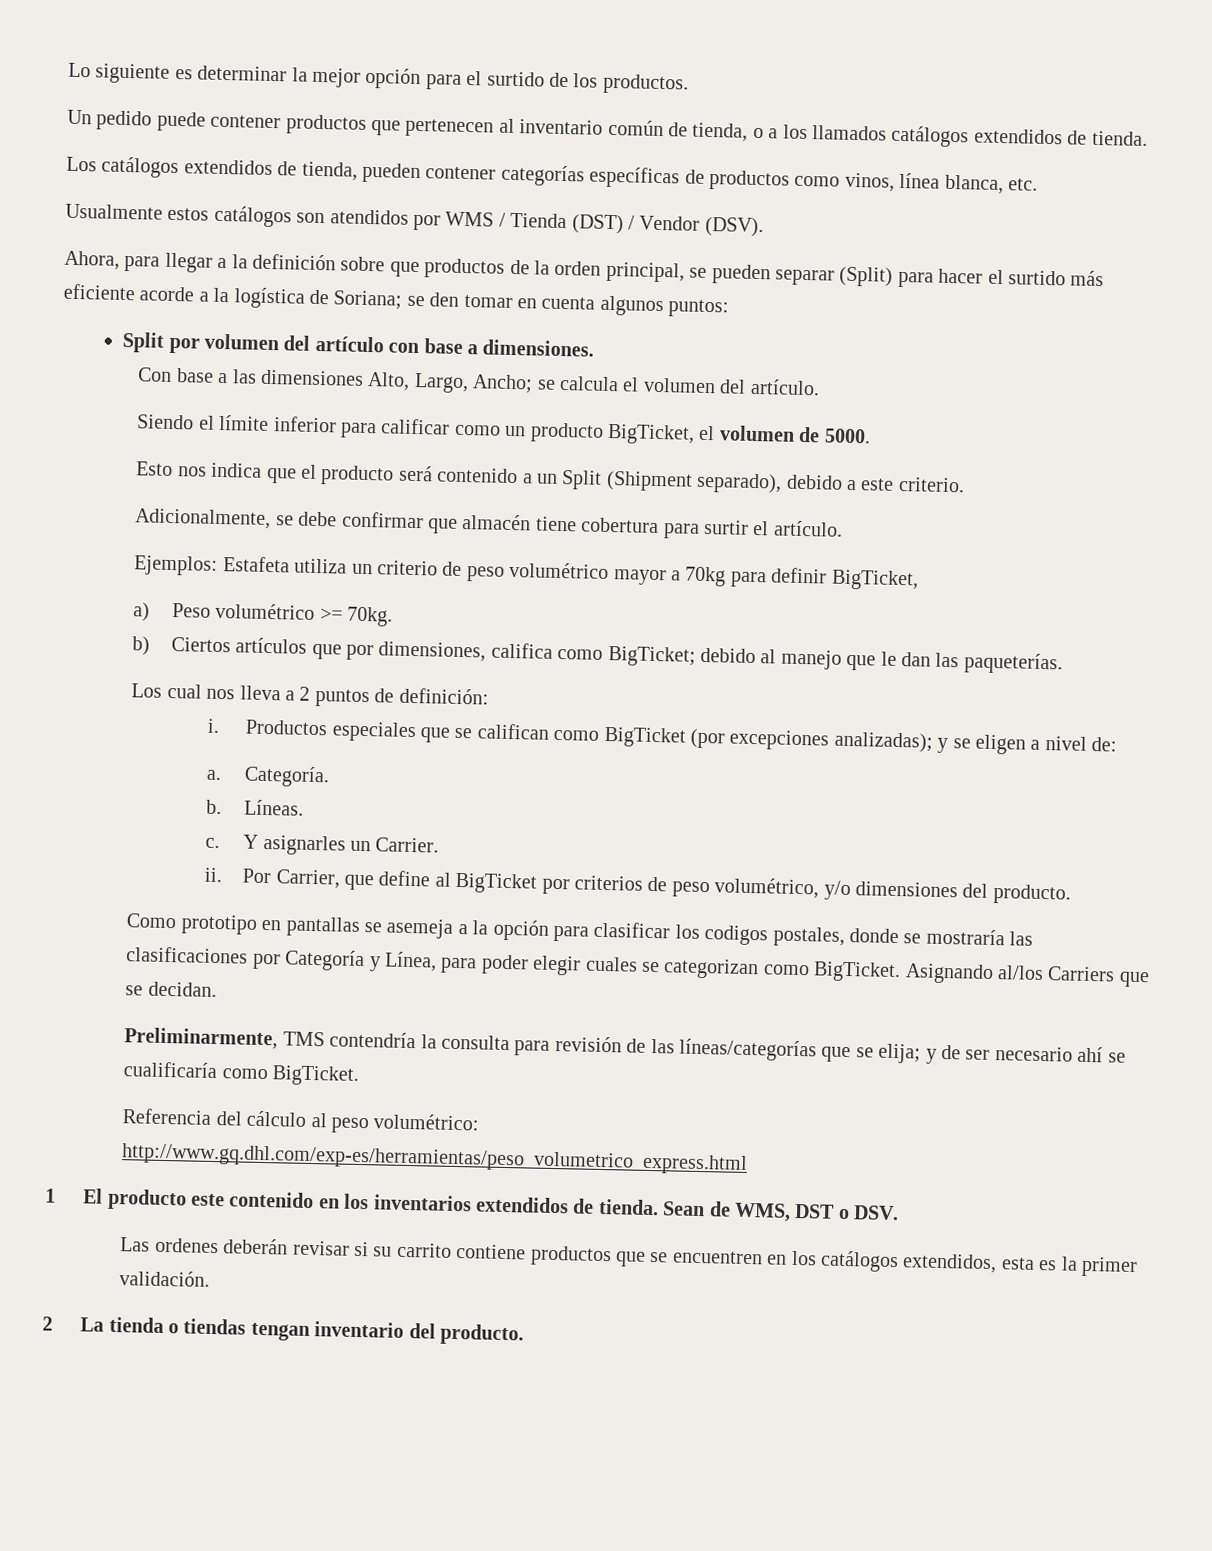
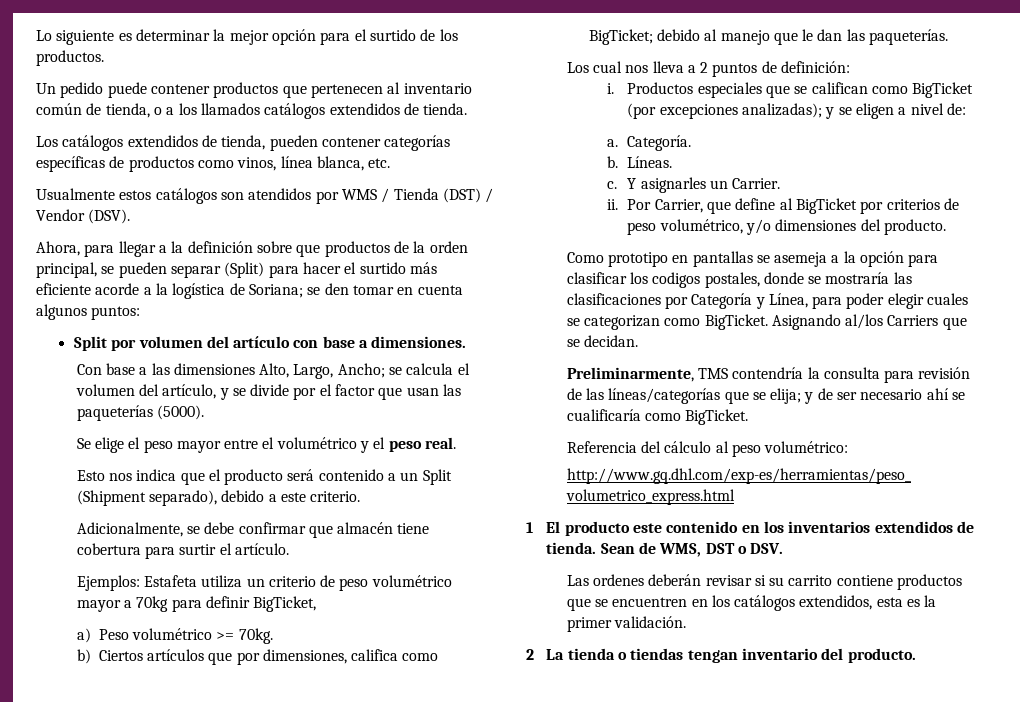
- Con base a las dimensiones Alto, Largo, Ancho; se calcula el volumen del artículo.
- Siendo el límite inferior para calificar como un producto BigTicket, el volumen de 5000.
+ Con base a las dimensiones Alto, Largo, Ancho; se calcula el volumen del artículo, y se divide por el factor que usan las paqueterías (5000).
+ Se elige el peso mayor entre el volumétrico y el peso real.

